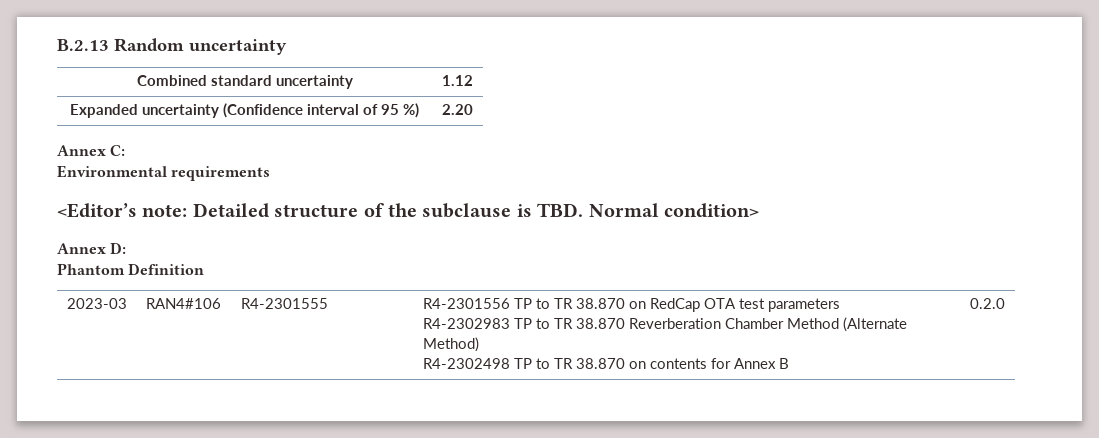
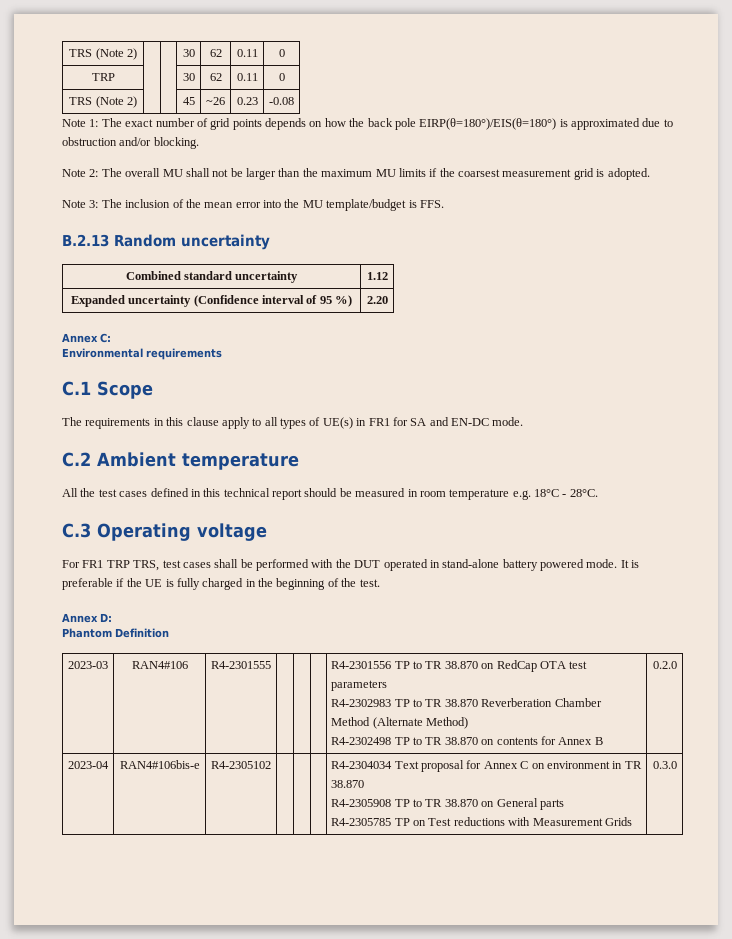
+ TRS (Note 2) | | | 30 | 62 | 0.11 | 0
+ TRP | | | 30 | 62 | 0.11 | 0
+ TRS (Note 2) | | | 45 | ~26 | 0.23 | -0.08
+ Note 1: The exact number of grid points depends on how the back pole EIRP(θ=180°)/EIS(θ=180°) is approximated due to obstruction and/or blocking.
+ Note 2: The overall MU shall not be larger than the maximum MU limits if the coarsest measurement grid is adopted.
+ Note 3: The inclusion of the mean error into the MU template/budget is FFS.
- <Editor’s note: Detailed structure of the subclause is TBD. Normal condition>
+ C.1 Scope
+ The requirements in this clause apply to all types of UE(s) in FR1 for SA and EN-DC mode.
+ C.2 Ambient temperature
+ All the test cases defined in this technical report should be measured in room temperature e.g. 18°C - 28°C.
+ C.3 Operating voltage
+ For FR1 TRP TRS, test cases shall be performed with the DUT operated in stand-alone battery powered mode. It is preferable if the UE is fully charged in the beginning of the test.
+ 2023-04 | RAN4#106bis-e | R4-2305102 | | | | R4-2304034 Text proposal for Annex C on environment in TR 38.870
+ R4-2305908 TP to TR 38.870 on General parts
+ R4-2305785 TP on Test reductions with Measurement Grids | 0.3.0

